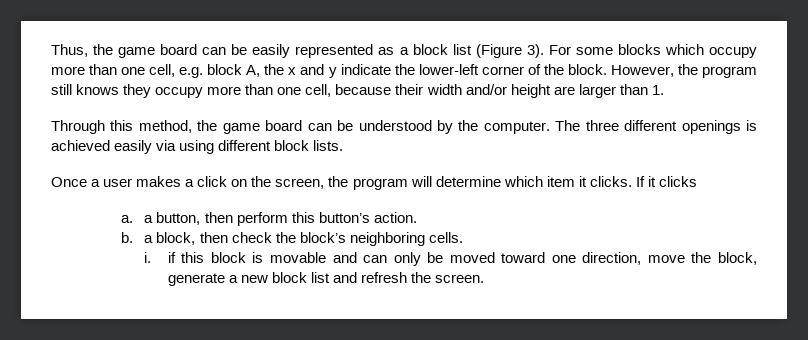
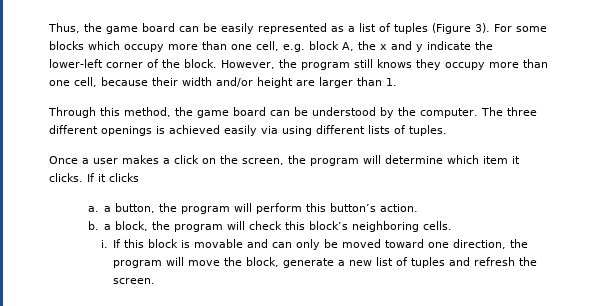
- Thus, the game board can be easily represented as a block list (Figure 3).
+ Thus, the game board can be easily represented as a list of tuples (Figure 3).
- The three different openings is achieved easily via using different block lists.
+ The three different openings is achieved easily via using different lists of tuples.
- a. a button, then perform this button’s action.
+ a. a button, the program will perform this button’s action.
- b. a block, then check the block’s neighboring cells.
+ b. a block, the program will check this block’s neighboring cells.
- i. if this block is movable and can only be moved toward one direction, move the block, generate a new block list and refresh the screen.
+ i. If this block is movable and can only be moved toward one direction, the program will move the block, generate a new list of tuples and refresh the screen.

